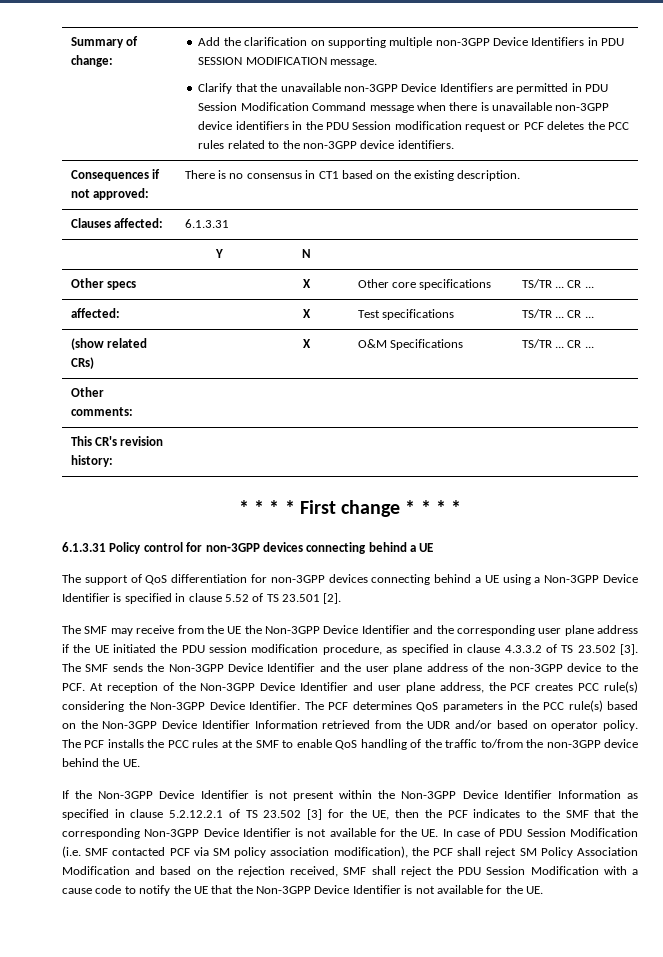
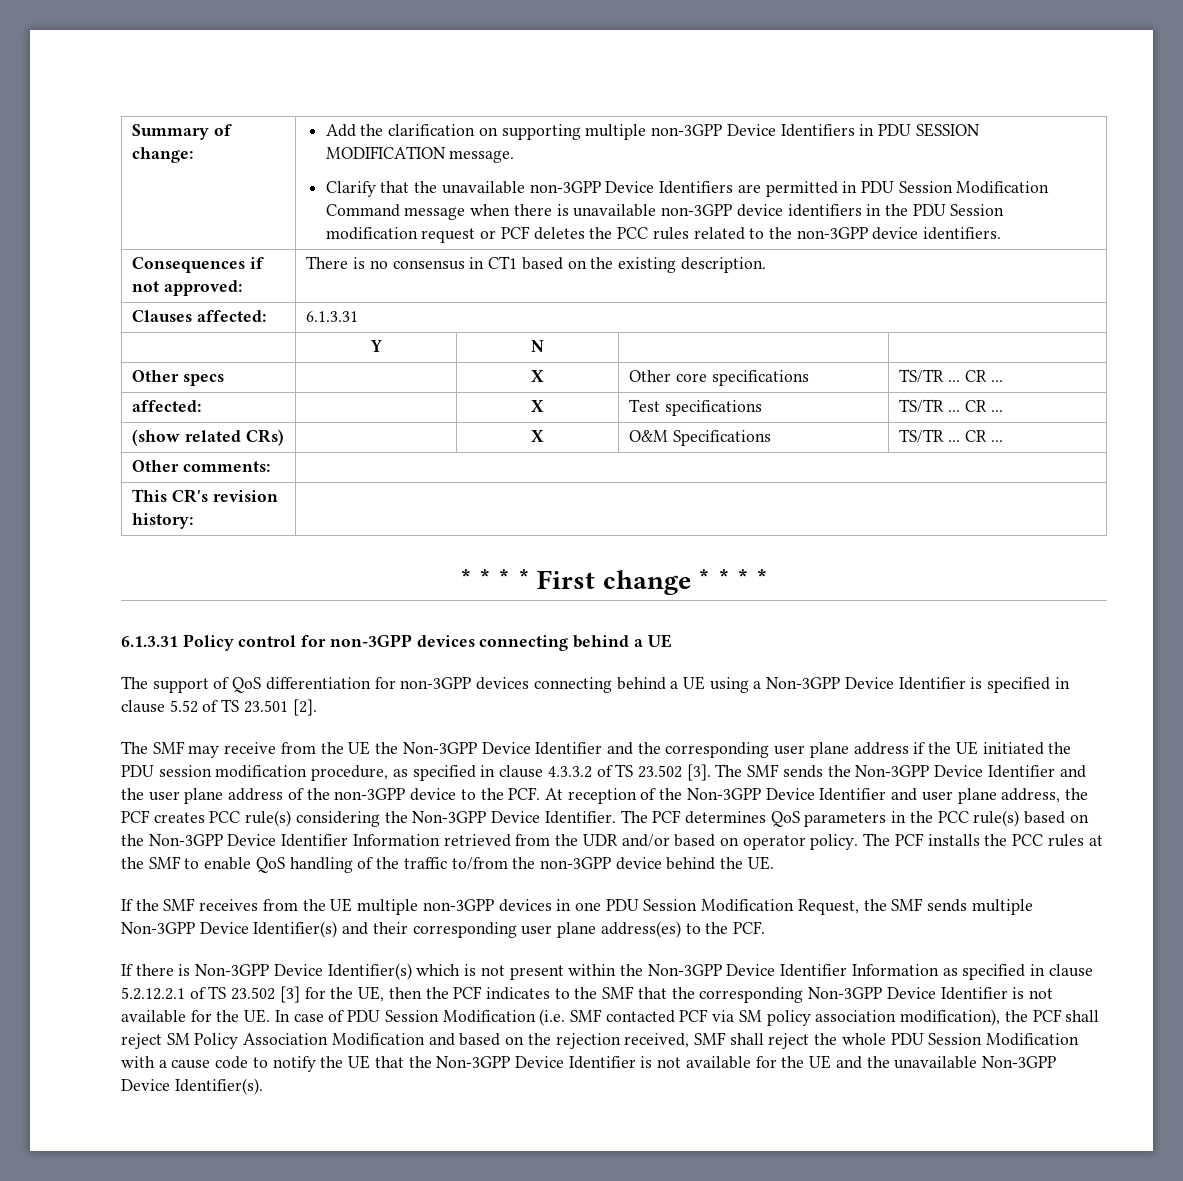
- If the Non-3GPP Device Identifier is not present within the Non-3GPP Device Identifier Information as specified in clause 5.2.12.2.1 of TS 23.502 [3] for the UE, then the PCF indicates to the SMF that the corresponding Non-3GPP Device Identifier is not available for the UE. In case of PDU Session Modification (i.e. SMF contacted PCF via SM policy association modification), the PCF shall reject SM Policy Association Modification and based on the rejection received, SMF shall reject the PDU Session Modification with a cause code to notify the UE that the Non-3GPP Device Identifier is not available for the UE.
+ If the SMF receives from the UE multiple non-3GPP devices in one PDU Session Modification Request, the SMF sends multiple Non-3GPP Device Identifier(s) and their corresponding user plane address(es) to the PCF.
+ If there is Non-3GPP Device Identifier(s) which is not present within the Non-3GPP Device Identifier Information as specified in clause 5.2.12.2.1 of TS 23.502 [3] for the UE, then the PCF indicates to the SMF that the corresponding Non-3GPP Device Identifier is not available for the UE. In case of PDU Session Modification (i.e. SMF contacted PCF via SM policy association modification), the PCF shall reject SM Policy Association Modification and based on the rejection received, SMF shall reject the whole PDU Session Modification with a cause code to notify the UE that the Non-3GPP Device Identifier is not available for the UE and the unavailable Non-3GPP Device Identifier(s).

